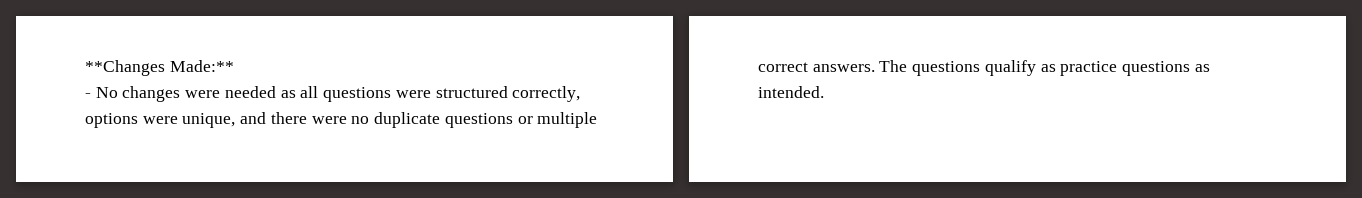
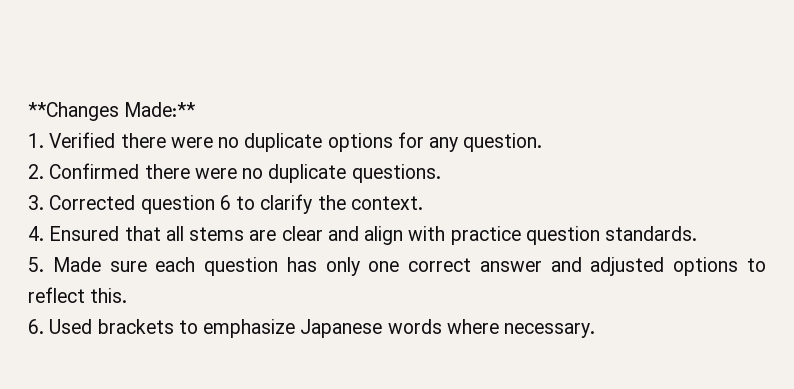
- - No changes were needed as all questions were structured correctly, options were unique, and there were no duplicate questions or multiple correct answers. The questions qualify as practice questions as intended.
+ 1. Verified there were no duplicate options for any question.
+ 2. Confirmed there were no duplicate questions.
+ 3. Corrected question 6 to clarify the context.
+ 4. Ensured that all stems are clear and align with practice question standards.
+ 5. Made sure each question has only one correct answer and adjusted options to reflect this.
+ 6. Used brackets to emphasize Japanese words where necessary.

